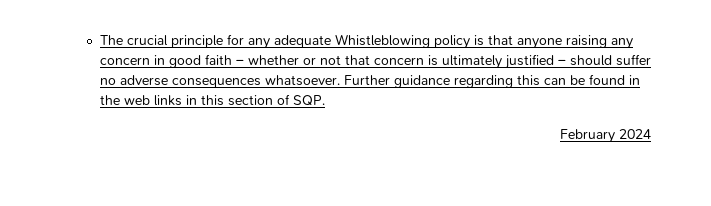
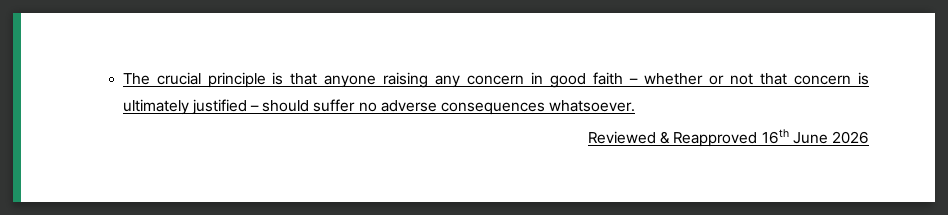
- The crucial principle for any adequate Whistleblowing policy is that anyone raising any concern in good faith – whether or not that concern is ultimately justified – should suffer no adverse consequences whatsoever. Further guidance regarding this can be found in the web links in this section of SQP.
- February 2024
+ The crucial principle is that anyone raising any concern in good faith – whether or not that concern is ultimately justified – should suffer no adverse consequences whatsoever.
+ Reviewed & Reapproved 16th June 2026

